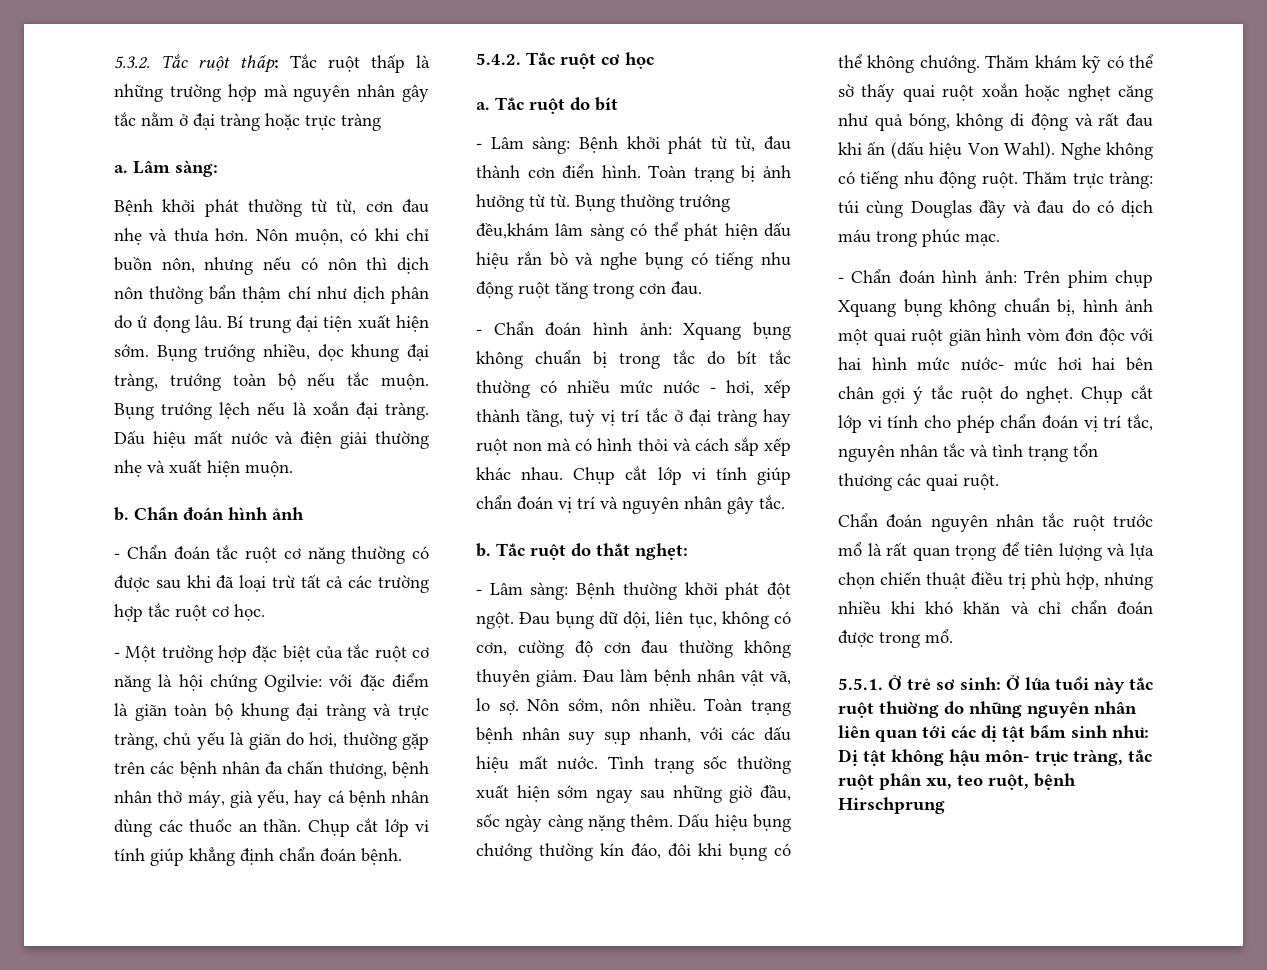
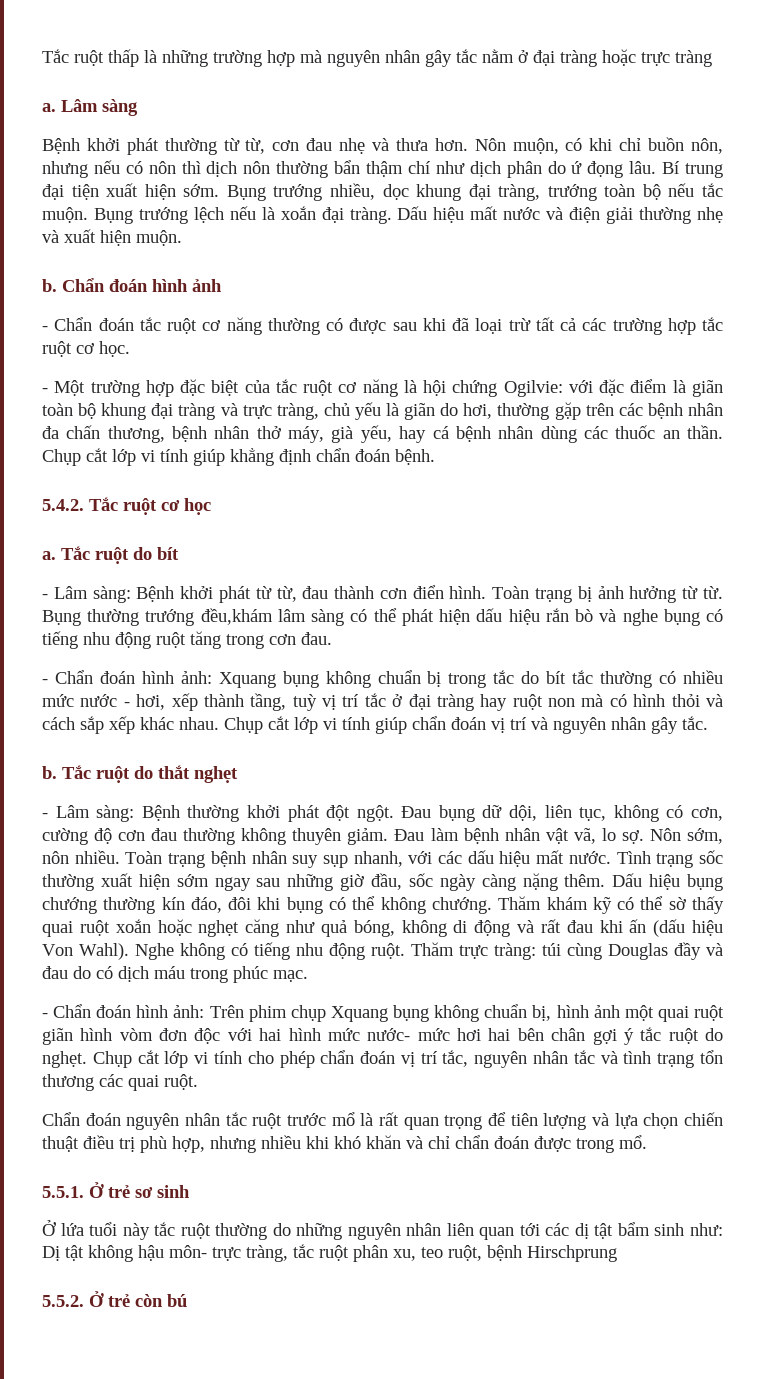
- 5.3.2. Tắc ruột thấp: Tắc ruột thấp là những trường hợp mà nguyên nhân gây tắc nằm ở đại tràng hoặc trực tràng
+ Tắc ruột thấp là những trường hợp mà nguyên nhân gây tắc nằm ở đại tràng hoặc trực tràng
- a. Lâm sàng:
+ a. Lâm sàng
- Tắc ruột do thắt nghẹt:
+ Tắc ruột do thắt nghẹt
- 5.5.1. Ở trẻ sơ sinh: Ở lứa tuổi này tắc ruột thường do những nguyên nhân liên quan tới các dị tật bẩm sinh như: Dị tật không hậu môn- trực tràng, tắc ruột phân xu, teo ruột, bệnh Hirschprung
+ 5.5.1. Ở trẻ sơ sinh
+ Ở lứa tuổi này tắc ruột thường do những nguyên nhân liên quan tới các dị tật bẩm sinh như: Dị tật không hậu môn- trực tràng, tắc ruột phân xu, teo ruột, bệnh Hirschprung
+ 5.5.2. Ở trẻ còn bú

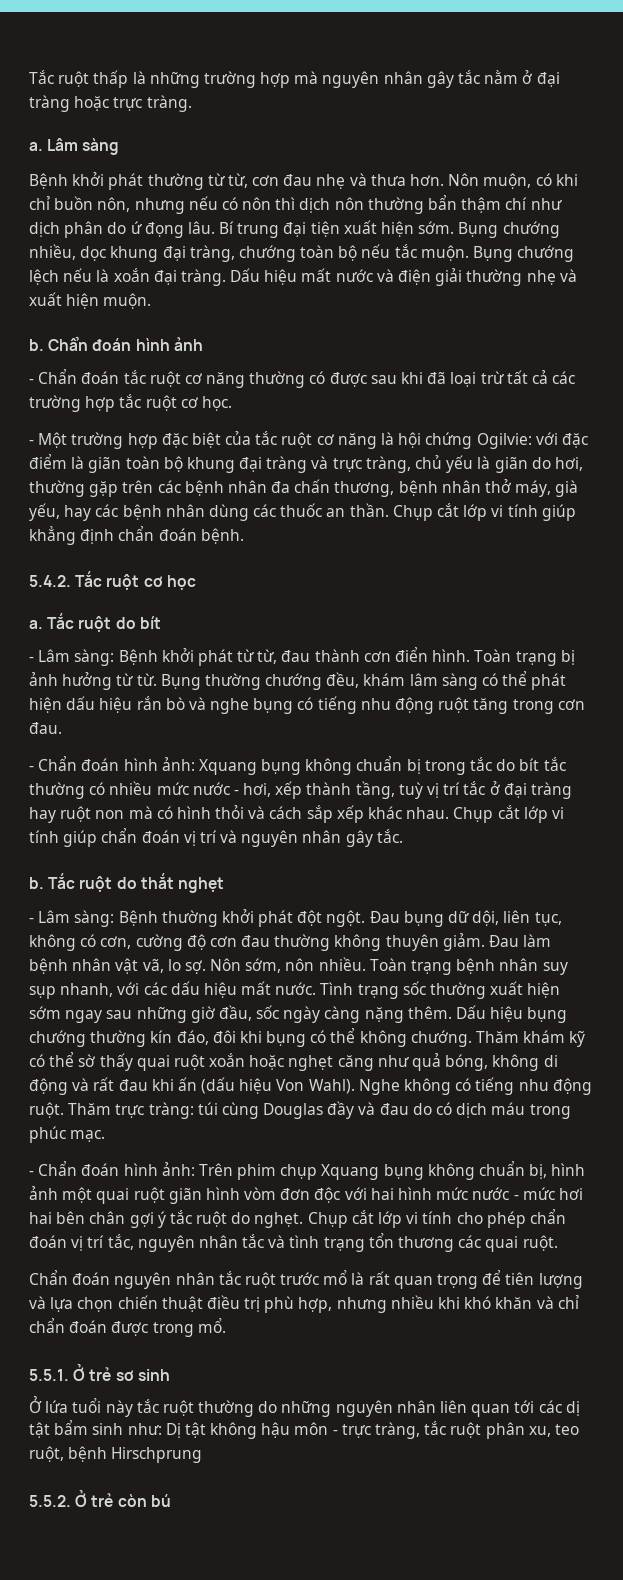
- Tắc ruột thấp là những trường hợp mà nguyên nhân gây tắc nằm ở đại tràng hoặc trực tràng
+ Tắc ruột thấp là những trường hợp mà nguyên nhân gây tắc nằm ở đại tràng hoặc trực tràng.
- Bụng trướng nhiều, dọc khung đại tràng, trướng toàn bộ nếu tắc muộn.
+ Bụng chướng nhiều, dọc khung đại tràng, chướng toàn bộ nếu tắc muộn.
- Bụng trướng lệch nếu là xoắn đại tràng.
+ Bụng chướng lệch nếu là xoắn đại tràng.
- - Một trường hợp đặc biệt của tắc ruột cơ năng là hội chứng Ogilvie: với đặc điểm là giãn toàn bộ khung đại tràng và trực tràng, chủ yếu là giãn do hơi, thường gặp trên các bệnh nhân đa chấn thương, bệnh nhân thở máy, già yếu, hay cá bệnh nhân dùng các thuốc an thần.
+ - Một trường hợp đặc biệt của tắc ruột cơ năng là hội chứng Ogilvie: với đặc điểm là giãn toàn bộ khung đại tràng và trực tràng, chủ yếu là giãn do hơi, thường gặp trên các bệnh nhân đa chấn thương, bệnh nhân thở máy, già yếu, hay các bệnh nhân dùng các thuốc an thần.
- Bụng thường trướng đều,khám lâm sàng có thể phát hiện dấu hiệu rắn bò và nghe bụng có tiếng nhu động ruột tăng trong cơn đau.
+ Bụng thường chướng đều, khám lâm sàng có thể phát hiện dấu hiệu rắn bò và nghe bụng có tiếng nhu động ruột tăng trong cơn đau.
- - Chẩn đoán hình ảnh: Trên phim chụp Xquang bụng không chuẩn bị, hình ảnh một quai ruột giãn hình vòm đơn độc với hai hình mức nước- mức hơi hai bên chân gợi ý tắc ruột do nghẹt.
+ - Chẩn đoán hình ảnh: Trên phim chụp Xquang bụng không chuẩn bị, hình ảnh một quai ruột giãn hình vòm đơn độc với hai hình mức nước - mức hơi hai bên chân gợi ý tắc ruột do nghẹt.
- Ở lứa tuổi này tắc ruột thường do những nguyên nhân liên quan tới các dị tật bẩm sinh như: Dị tật không hậu môn- trực tràng, tắc ruột phân xu, teo ruột, bệnh Hirschprung
+ Ở lứa tuổi này tắc ruột thường do những nguyên nhân liên quan tới các dị tật bẩm sinh như: Dị tật không hậu môn - trực tràng, tắc ruột phân xu, teo ruột, bệnh Hirschprung

